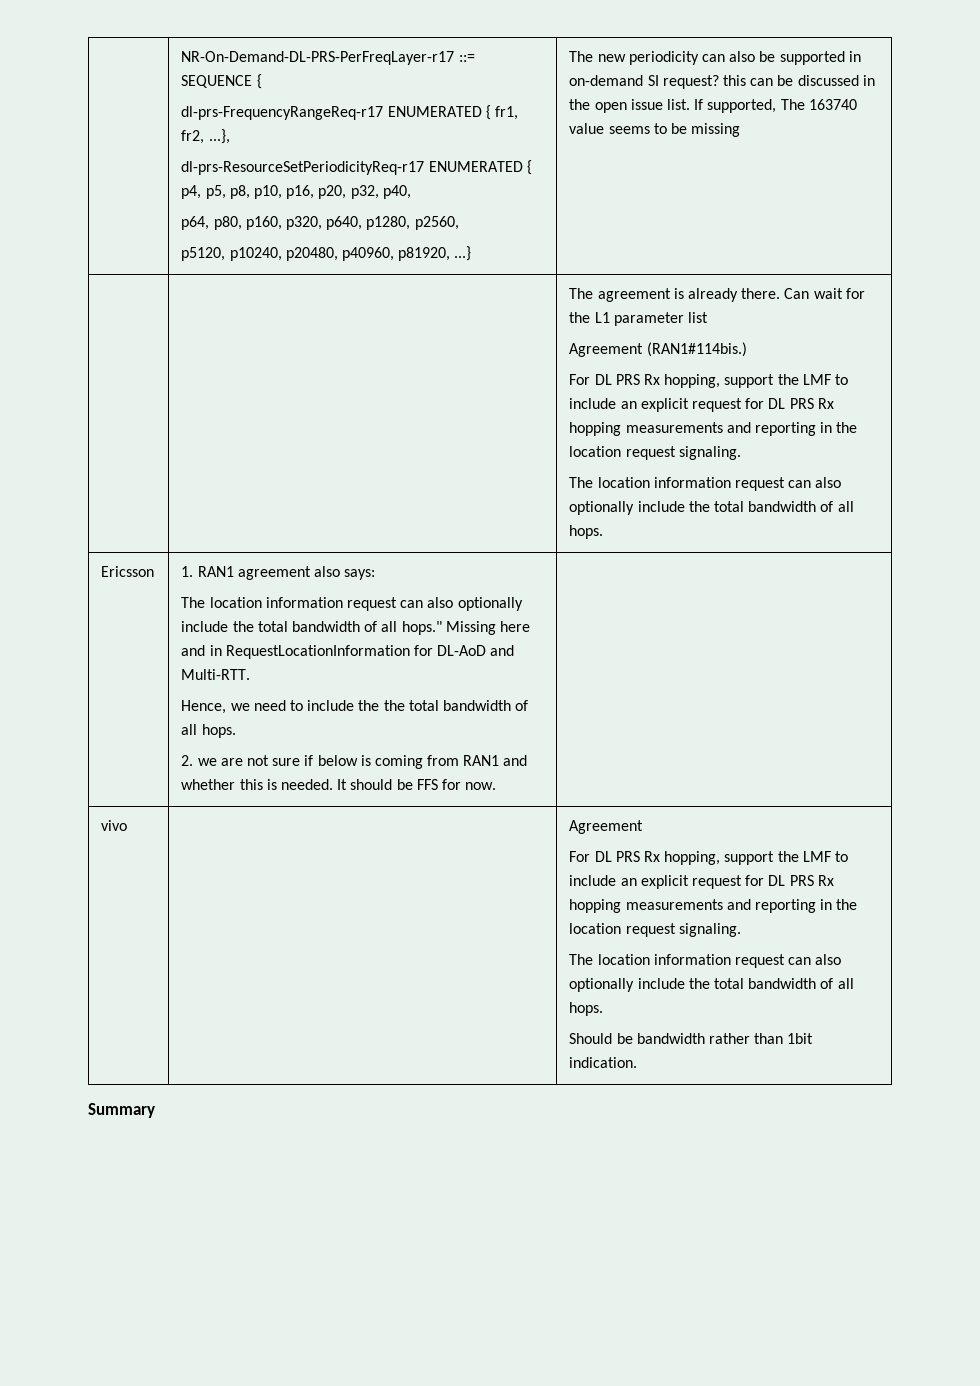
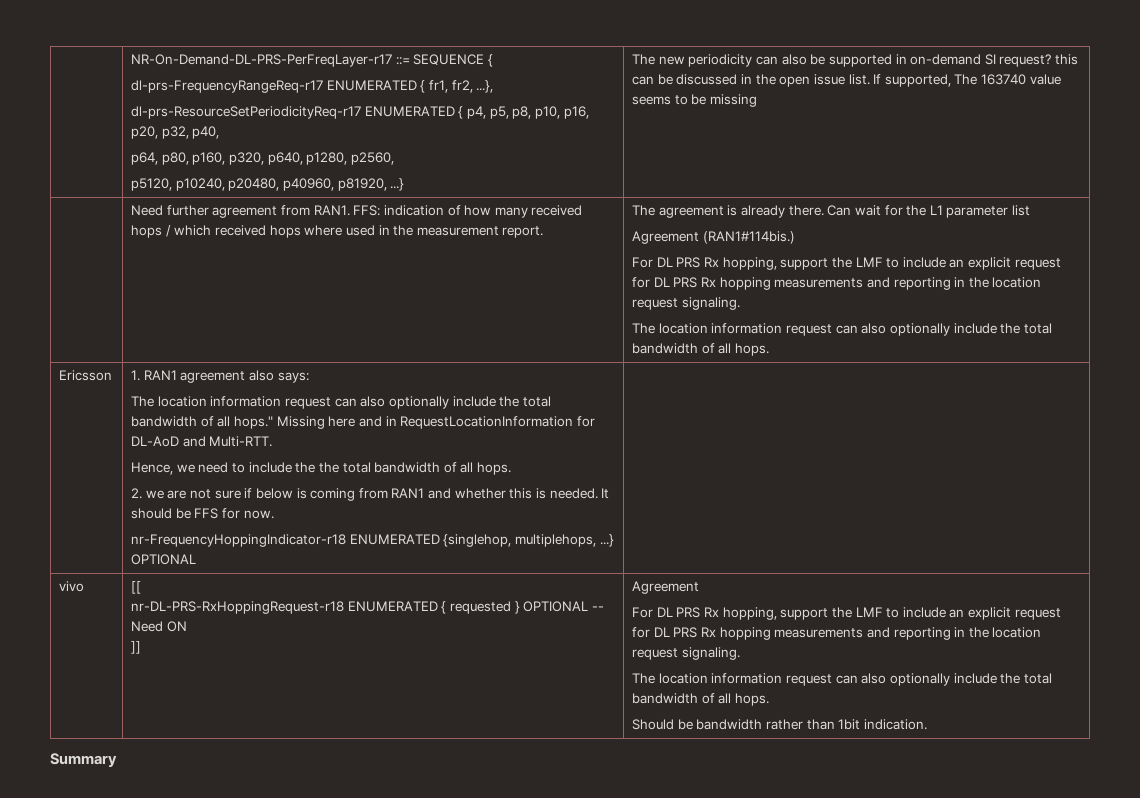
+ Need further agreement from RAN1. FFS: indication of how many received hops / which received hops where used in the measurement report.
- vivo
+ nr-FrequencyHoppingIndicator-r18 ENUMERATED {singlehop, multiplehops, ...} OPTIONAL |
+ vivo | [[
+ nr-DL-PRS-RxHoppingRequest-r18 ENUMERATED { requested } OPTIONAL -- Need ON
+ ]]

